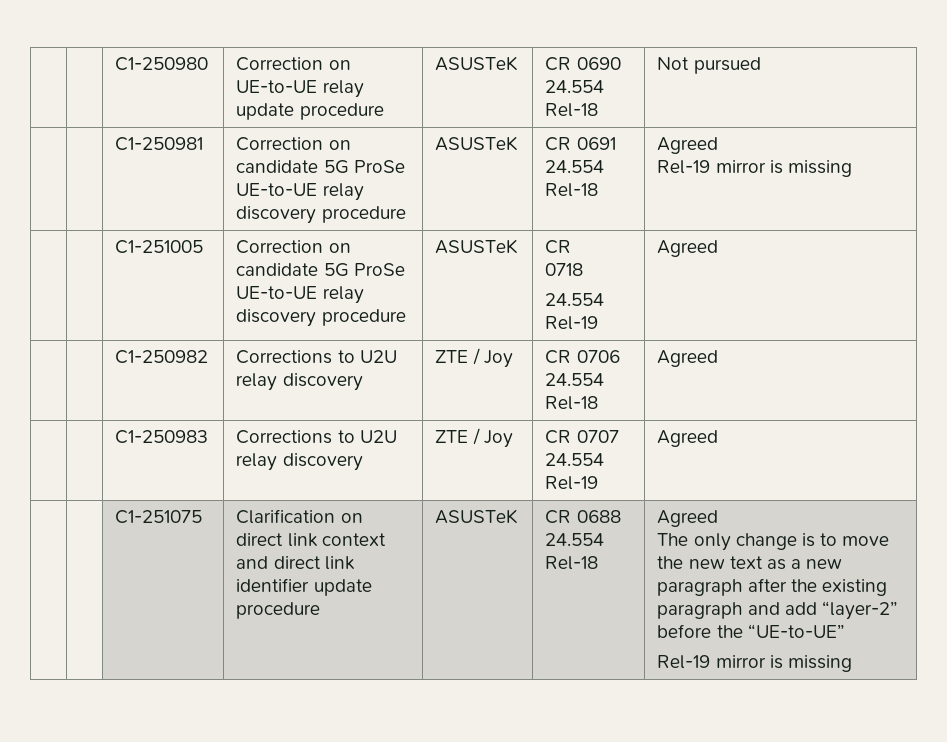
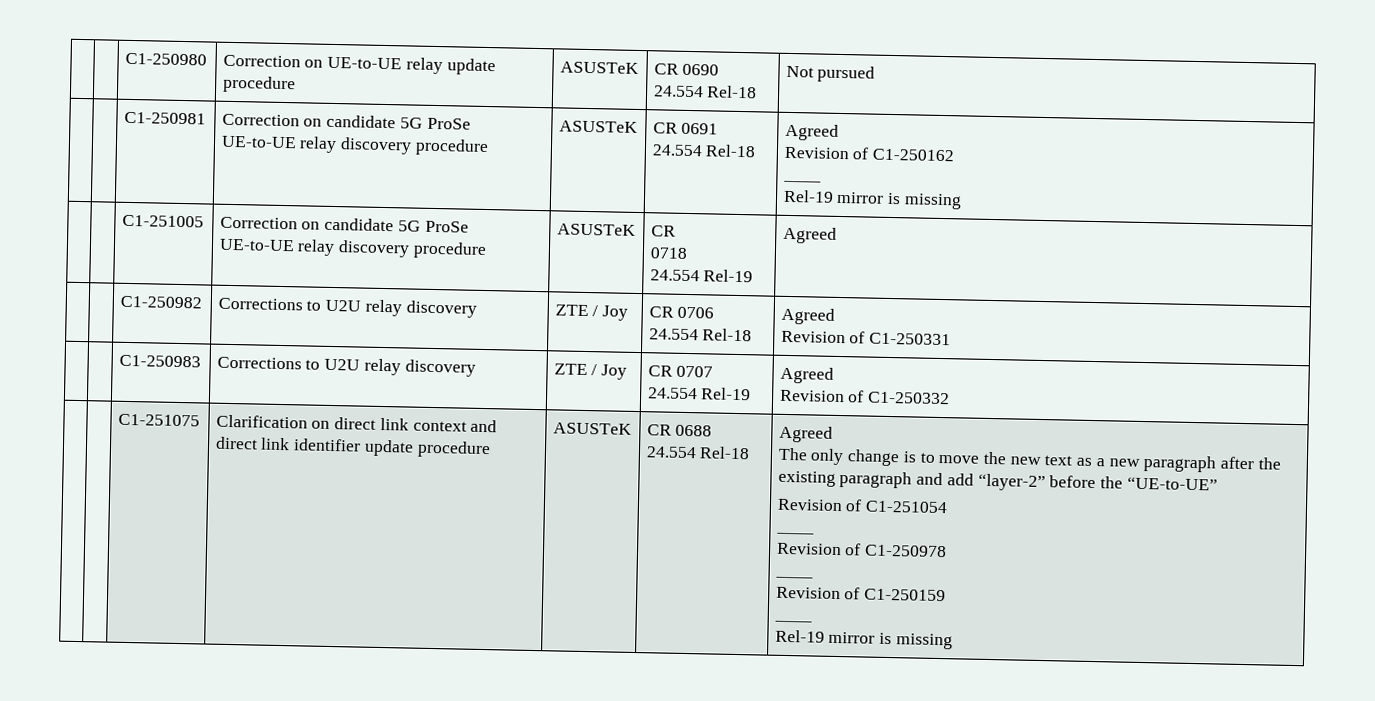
  | | C1-250981 | Correction on candidate 5G ProSe UE-to-UE relay discovery procedure | ASUSTeK | CR 0691 24.554 Rel-18 | Agreed
+ Revision of C1-250162
+ ____
  | | C1-250982 | Corrections to U2U relay discovery | ZTE / Joy | CR 0706 24.554 Rel-18 | Agreed
+ Revision of C1-250331
  | | C1-250983 | Corrections to U2U relay discovery | ZTE / Joy | CR 0707 24.554 Rel-19 | Agreed
+ Revision of C1-250332
+ Revision of C1-251054
+ ____
+ Revision of C1-250978
+ ____
+ Revision of C1-250159
+ ____

